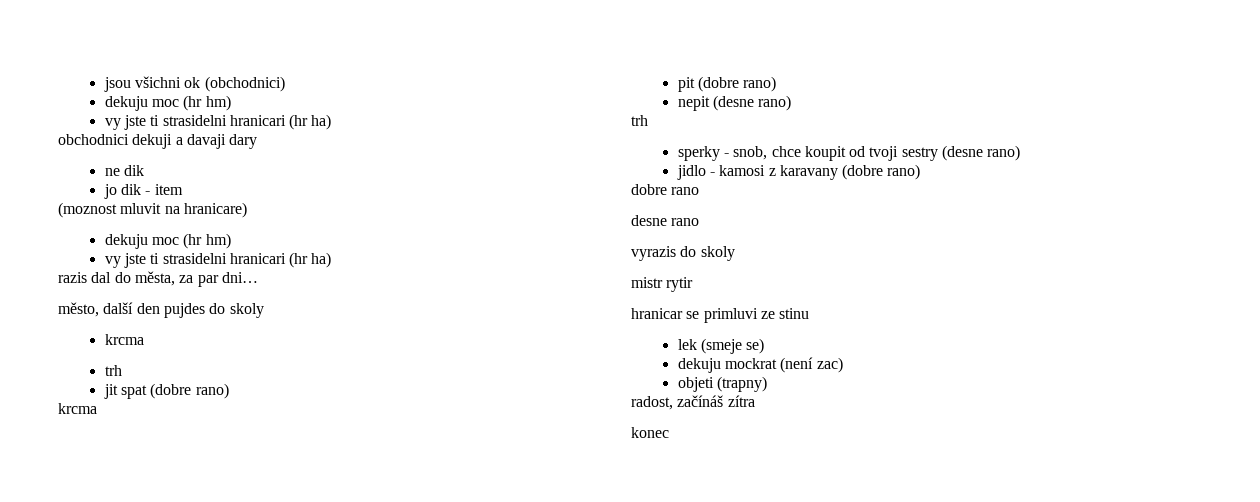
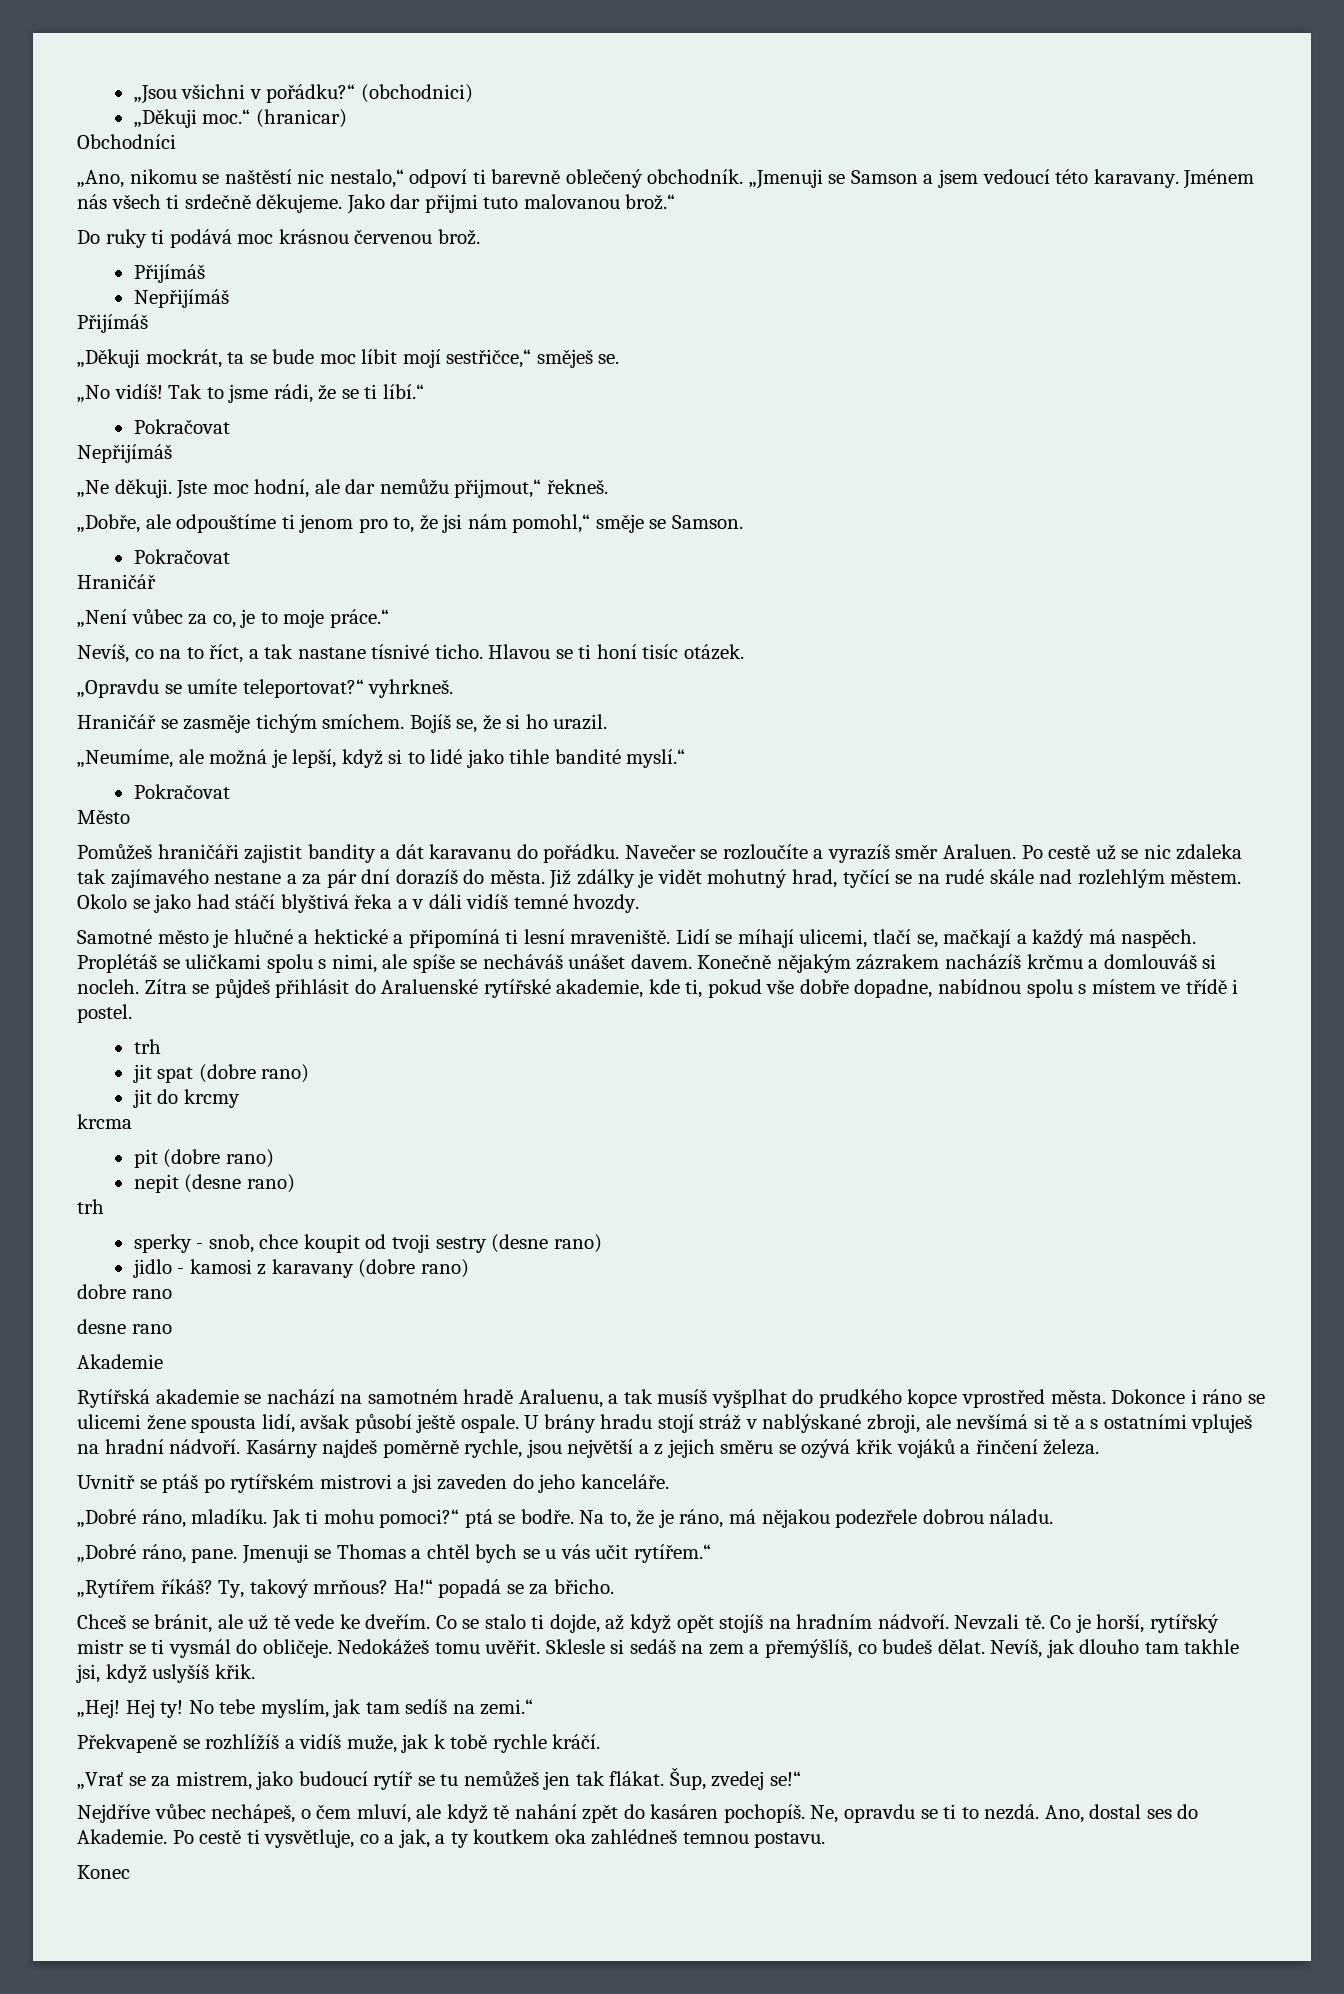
- jsou všichni ok (obchodnici)
- dekuju moc (hr hm)
- vy jste ti strasidelni hranicari (hr ha)
- obchodnici dekuji a davaji dary
- ne dik
- jo dik - item
- (moznost mluvit na hranicare)
- dekuju moc (hr hm)
- vy jste ti strasidelni hranicari (hr ha)
- razis dal do města, za par dni…
- město, další den pujdes do skoly
- krcma
+ „Jsou všichni v pořádku?“ (obchodnici)
+ „Děkuji moc.“ (hranicar)
+ Obchodníci
+ „Ano, nikomu se naštěstí nic nestalo,“ odpoví ti barevně oblečený obchodník. „Jmenuji se Samson a jsem vedoucí této karavany. Jménem nás všech ti srdečně děkujeme. Jako dar přijmi tuto malovanou brož.“
+ Do ruky ti podává moc krásnou červenou brož.
+ Přijímáš
+ Nepřijímáš
+ Přijímáš
+ „Děkuji mockrát, ta se bude moc líbit mojí sestřičce,“ směješ se.
+ „No vidíš! Tak to jsme rádi, že se ti líbí.“
+ Pokračovat
+ Nepřijímáš
+ „Ne děkuji. Jste moc hodní, ale dar nemůžu přijmout,“ řekneš.
+ „Dobře, ale odpouštíme ti jenom pro to, že jsi nám pomohl,“ směje se Samson.
+ Pokračovat
+ Hraničář
+ „Není vůbec za co, je to moje práce.“
+ Nevíš, co na to říct, a tak nastane tísnivé ticho. Hlavou se ti honí tisíc otázek.
+ „Opravdu se umíte teleportovat?“ vyhrkneš.
+ Hraničář se zasměje tichým smíchem. Bojíš se, že si ho urazil.
+ „Neumíme, ale možná je lepší, když si to lidé jako tihle bandité myslí.“
+ Pokračovat
+ Město
+ Pomůžeš hraničáři zajistit bandity a dát karavanu do pořádku. Navečer se rozloučíte a vyrazíš směr Araluen. Po cestě už se nic zdaleka tak zajímavého nestane a za pár dní dorazíš do města. Již zdálky je vidět mohutný hrad, tyčící se na rudé skále nad rozlehlým městem. Okolo se jako had stáčí blyštivá řeka a v dáli vidíš temné hvozdy.
+ Samotné město je hlučné a hektické a připomíná ti lesní mraveniště. Lidí se míhají ulicemi, tlačí se, mačkají a každý má naspěch. Proplétáš se uličkami spolu s nimi, ale spíše se necháváš unášet davem. Konečně nějakým zázrakem nacházíš krčmu a domlouváš si nocleh. Zítra se půjdeš přihlásit do Araluenské rytířské akademie, kde ti, pokud vše dobře dopadne, nabídnou spolu s místem ve třídě i postel.
+ jit do krcmy
- vyrazis do skoly
- mistr rytir
- hranicar se primluvi ze stinu
- lek (smeje se)
- dekuju mockrat (není zac)
- objeti (trapny)
- radost, začínáš zítra
- konec
+ Akademie
+ Rytířská akademie se nachází na samotném hradě Araluenu, a tak musíš vyšplhat do prudkého kopce vprostřed města. Dokonce i ráno se ulicemi žene spousta lidí, avšak působí ještě ospale. U brány hradu stojí stráž v nablýskané zbroji, ale nevšímá si tě a s ostatními vpluješ na hradní nádvoří. Kasárny najdeš poměrně rychle, jsou největší a z jejich směru se ozývá křik vojáků a řinčení železa.
+ Uvnitř se ptáš po rytířském mistrovi a jsi zaveden do jeho kanceláře.
+ „Dobré ráno, mladíku. Jak ti mohu pomoci?“ ptá se bodře. Na to, že je ráno, má nějakou podezřele dobrou náladu.
+ „Dobré ráno, pane. Jmenuji se Thomas a chtěl bych se u vás učit rytířem.“
+ „Rytířem říkáš? Ty, takový mrňous? Ha!“ popadá se za břicho.
+ Chceš se bránit, ale už tě vede ke dveřím. Co se stalo ti dojde, až když opět stojíš na hradním nádvoří. Nevzali tě. Co je horší, rytířský mistr se ti vysmál do obličeje. Nedokážeš tomu uvěřit. Sklesle si sedáš na zem a přemýšlíš, co budeš dělat. Nevíš, jak dlouho tam takhle jsi, když uslyšíš křik.
+ „Hej! Hej ty! No tebe myslím, jak tam sedíš na zemi.“
+ Překvapeně se rozhlížíš a vidíš muže, jak k tobě rychle kráčí.
+ „Vrať se za mistrem, jako budoucí rytíř se tu nemůžeš jen tak flákat. Šup, zvedej se!“
+ Nejdříve vůbec nechápeš, o čem mluví, ale když tě nahání zpět do kasáren pochopíš. Ne, opravdu se ti to nezdá. Ano, dostal ses do Akademie. Po cestě ti vysvětluje, co a jak, a ty koutkem oka zahlédneš temnou postavu.
+ Konec

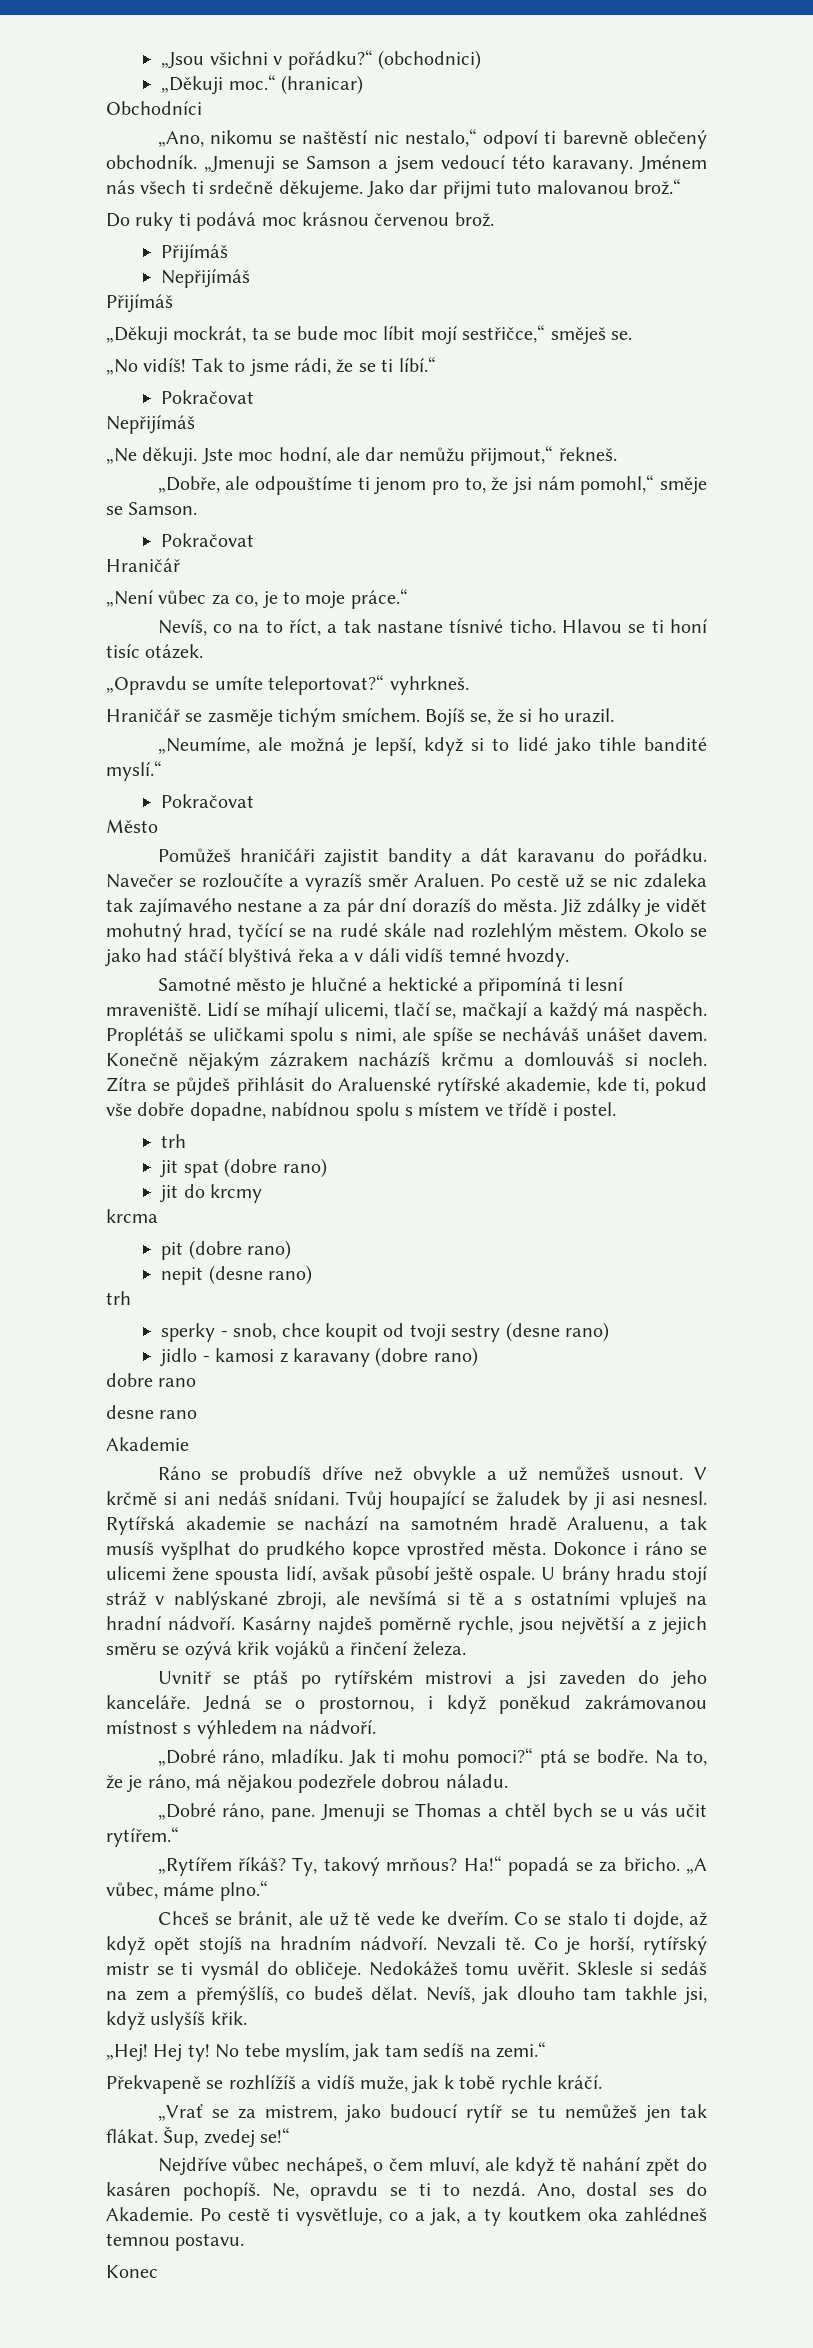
+ Ráno se probudíš dříve než obvykle a už nemůžeš usnout. V krčmě si ani nedáš snídani. Tvůj houpající se žaludek by ji asi nesnesl.
+ Jedná se o prostornou, i když poněkud zakrámovanou místnost s výhledem na nádvoří.
+ „A vůbec, máme plno.“

